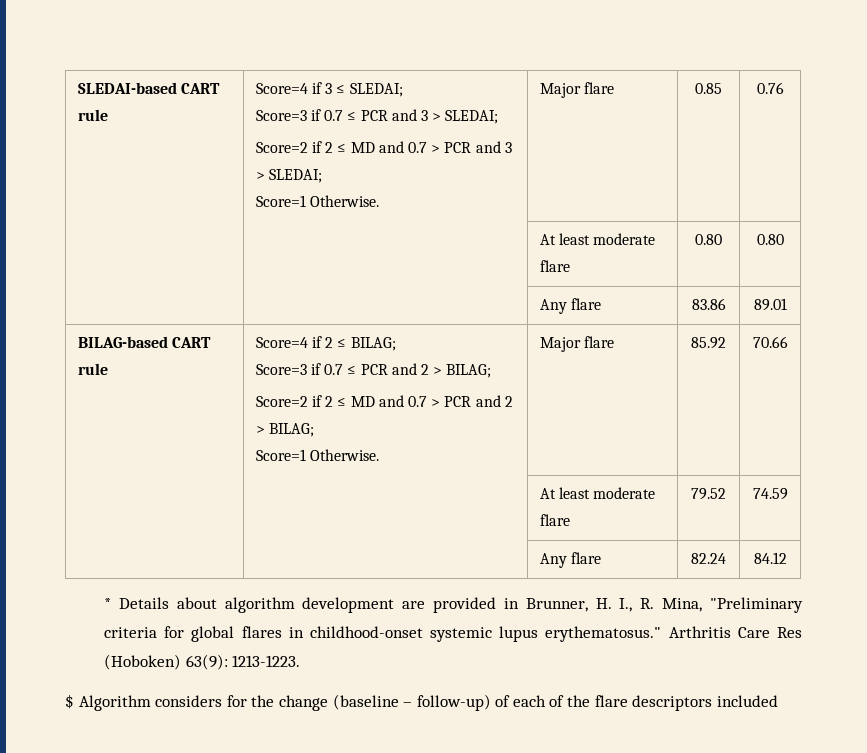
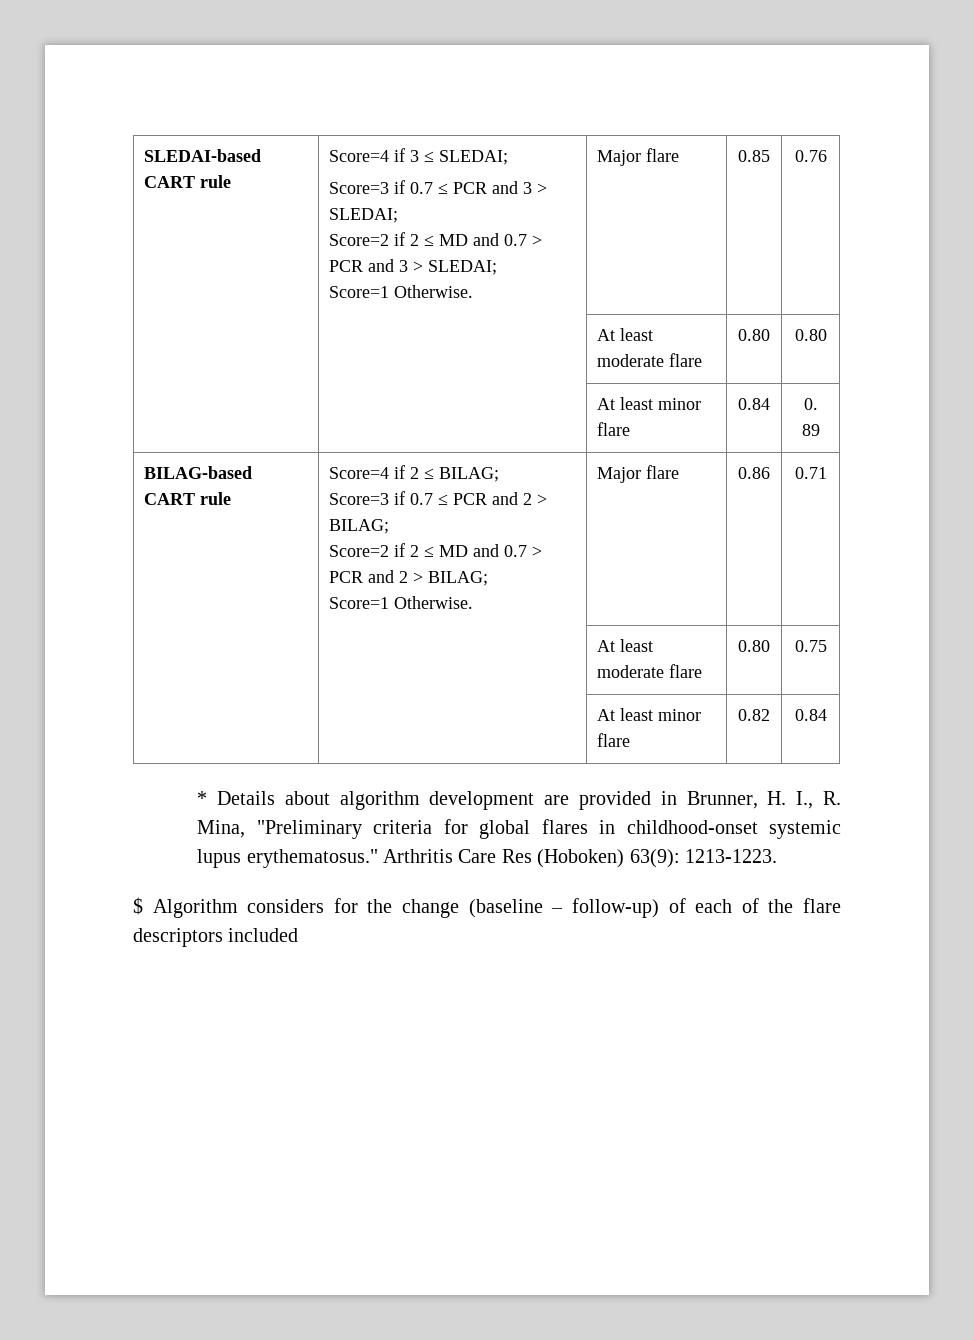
- | | Any flare | 83.86 | 89.01
+ | | At least minor flare | 0.84 | 0. 89
  BILAG-based CART rule | Score=4 if 2 ≤ BILAG;
  Score=3 if 0.7 ≤ PCR and 2 > BILAG;
  Score=2 if 2 ≤ MD and 0.7 > PCR and 2 > BILAG;
- Score=1 Otherwise. | Major flare | 85.92 | 70.66
- | | At least moderate flare | 79.52 | 74.59
- | | Any flare | 82.24 | 84.12
+ Score=1 Otherwise. | Major flare | 0.86 | 0.71
+ | | At least moderate flare | 0.80 | 0.75
+ | | At least minor flare | 0.82 | 0.84

